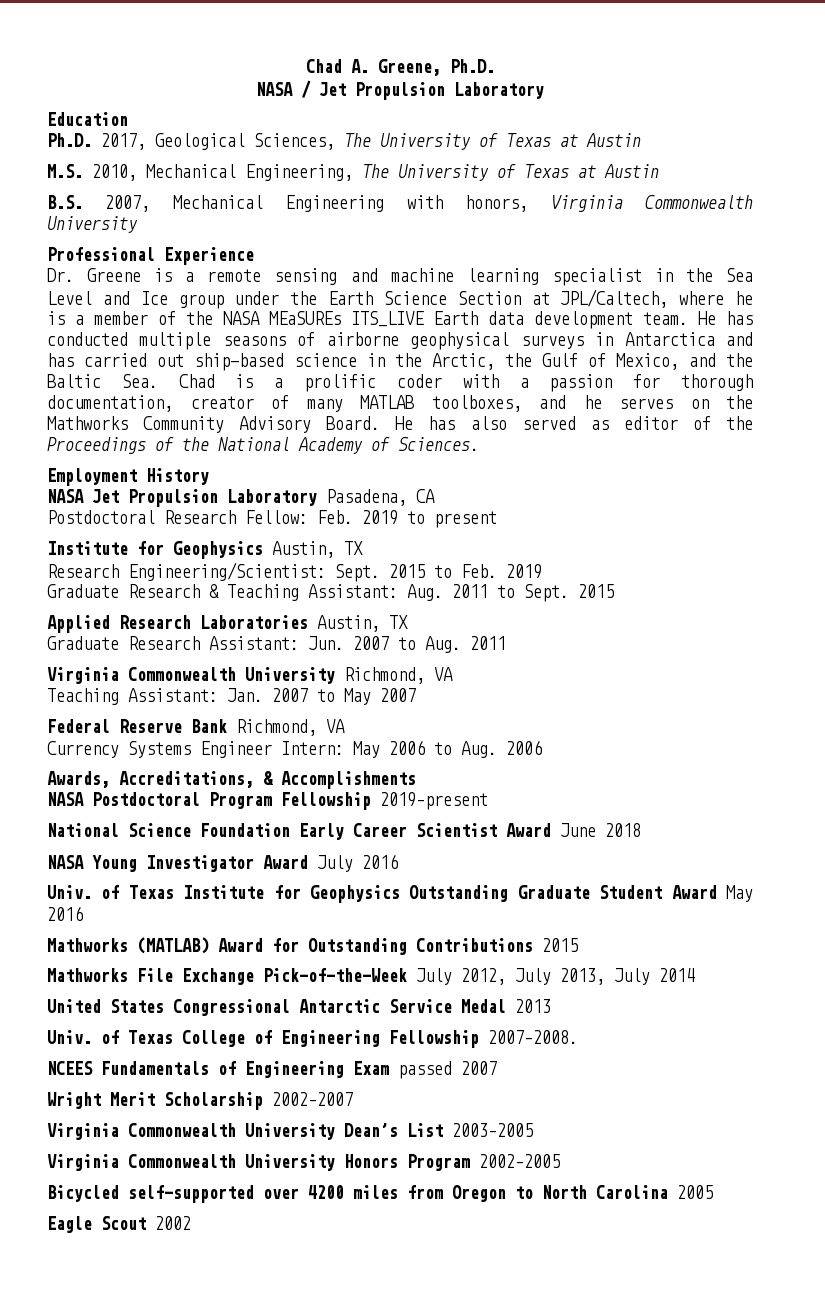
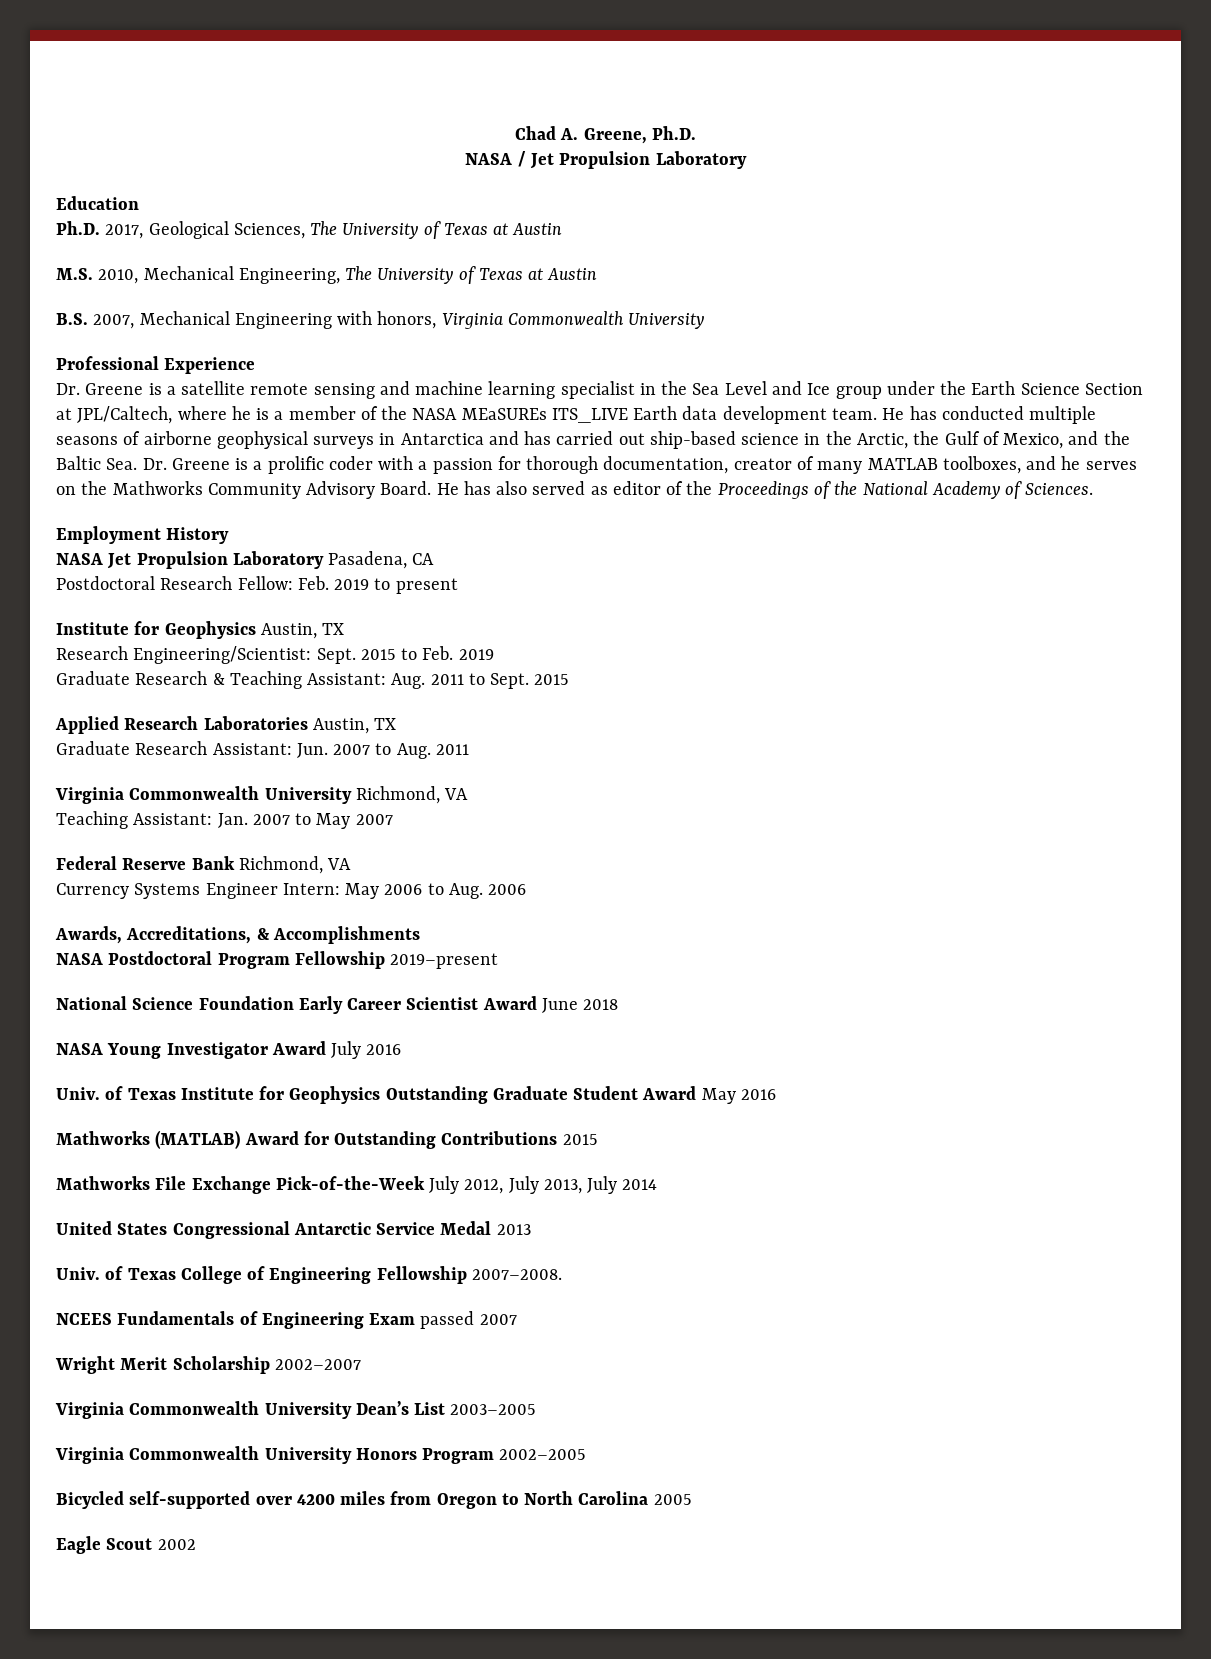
- Dr. Greene is a remote sensing and machine learning specialist in the Sea Level and Ice group under the Earth Science Section at JPL/Caltech, where he is a member of the NASA MEaSUREs ITS_LIVE Earth data development team.
+ Dr. Greene is a satellite remote sensing and machine learning specialist in the Sea Level and Ice group under the Earth Science Section at JPL/Caltech, where he is a member of the NASA MEaSUREs ITS_LIVE Earth data development team.
- He has conducted multiple seasons of airborne geophysical surveys in Antarctica and has carried out ship-based science in the Arctic, the Gulf of Mexico, and the Baltic Sea. Chad is a prolific coder with a passion for thorough documentation, creator of many MATLAB toolboxes, and he serves on the Mathworks Community Advisory Board.
+ He has conducted multiple seasons of airborne geophysical surveys in Antarctica and has carried out ship-based science in the Arctic, the Gulf of Mexico, and the Baltic Sea. Dr. Greene is a prolific coder with a passion for thorough documentation, creator of many MATLAB toolboxes, and he serves on the Mathworks Community Advisory Board.

